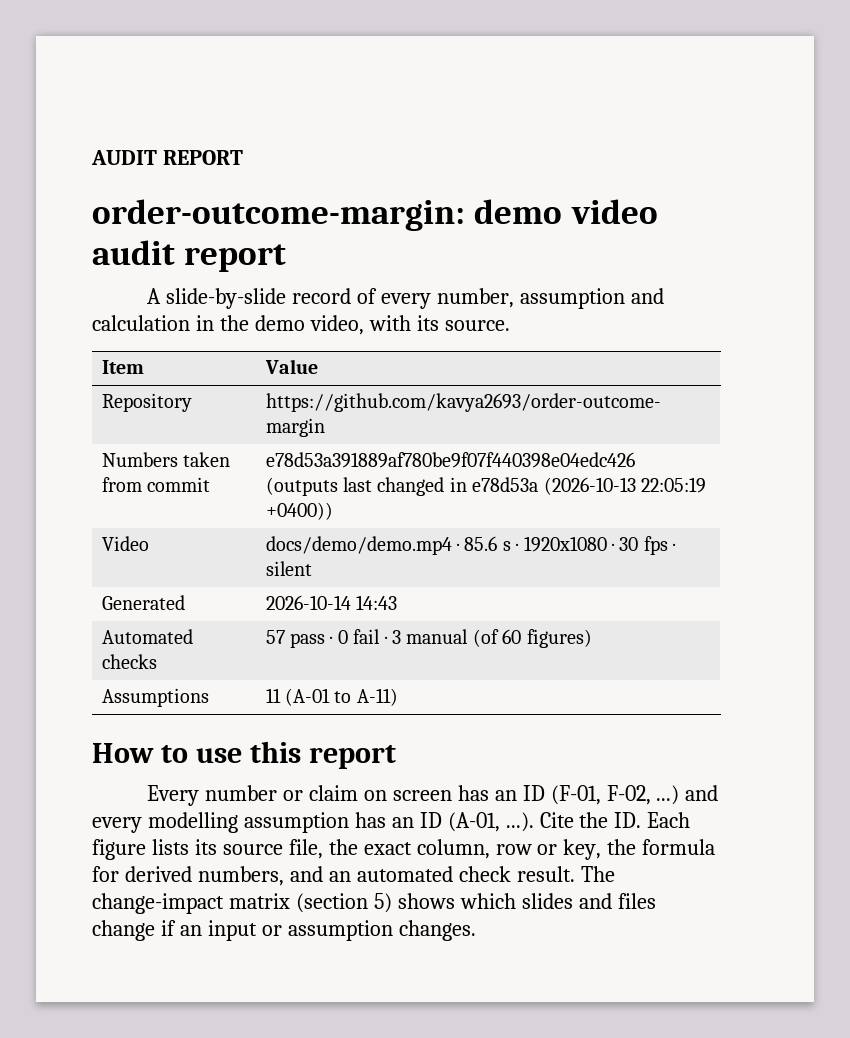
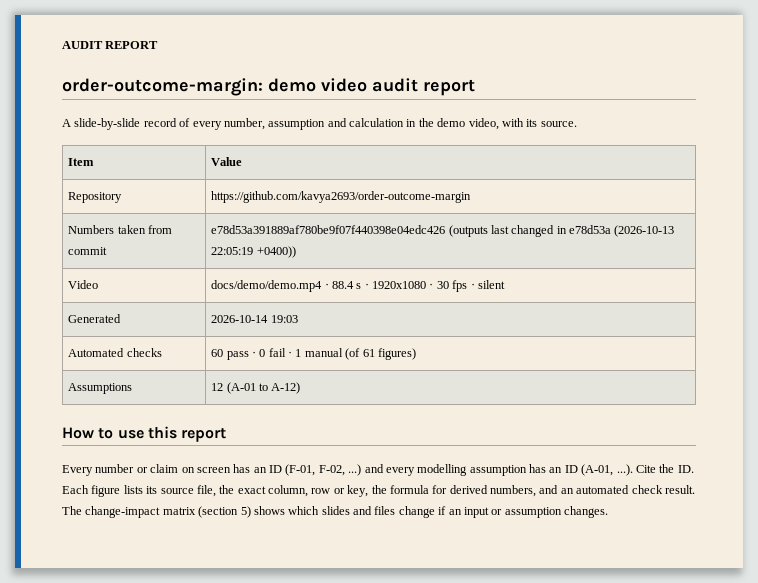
- Video | docs/demo/demo.mp4 · 85.6 s · 1920x1080 · 30 fps · silent
+ Video | docs/demo/demo.mp4 · 88.4 s · 1920x1080 · 30 fps · silent
- Generated | 2026-10-14 14:43
+ Generated | 2026-10-14 19:03
- Automated checks | 57 pass · 0 fail · 3 manual (of 60 figures)
+ Automated checks | 60 pass · 0 fail · 1 manual (of 61 figures)
- Assumptions | 11 (A-01 to A-11)
+ Assumptions | 12 (A-01 to A-12)

